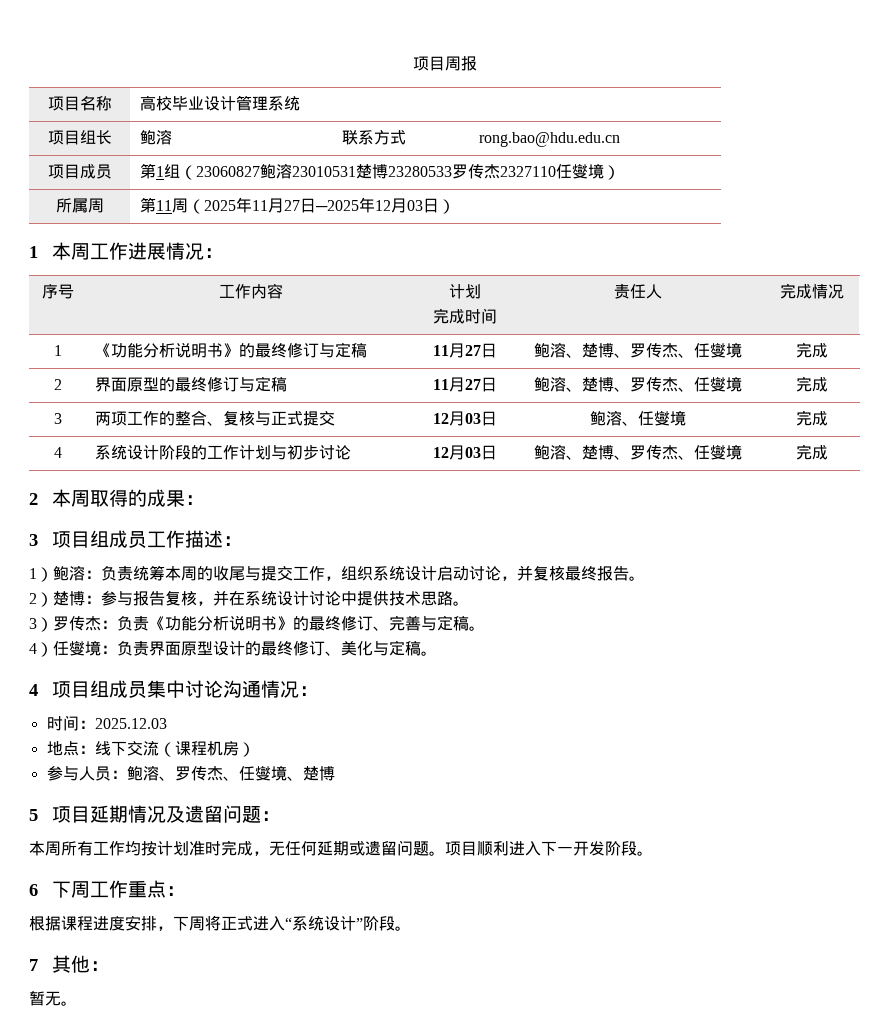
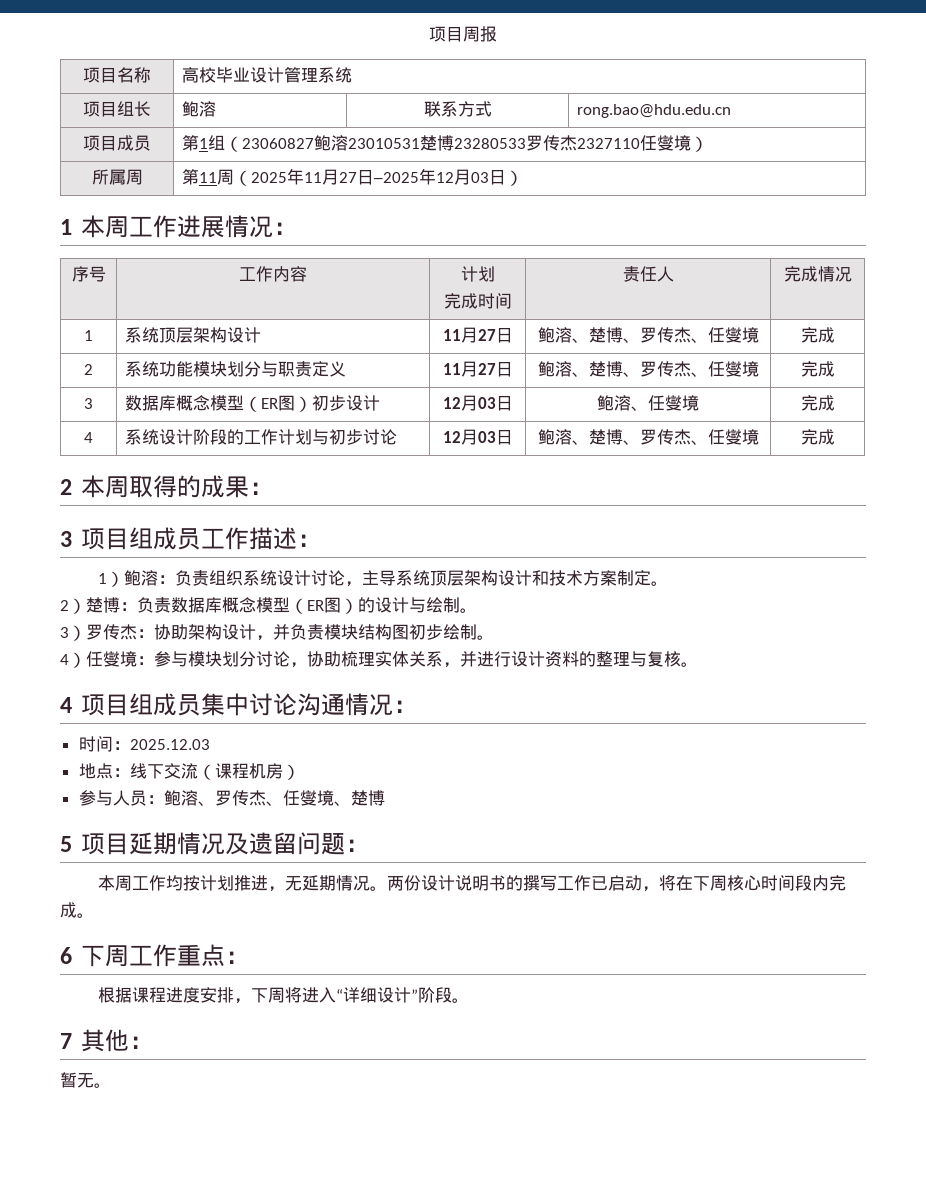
- 1 | 《功能分析说明书》的最终修订与定稿 | 11月27日 | 鲍溶、楚博、罗传杰、任燮境 | 完成
+ 1 | 系统顶层架构设计 | 11月27日 | 鲍溶、楚博、罗传杰、任燮境 | 完成
- 2 | 界面原型的最终修订与定稿 | 11月27日 | 鲍溶、楚博、罗传杰、任燮境 | 完成
+ 2 | 系统功能模块划分与职责定义 | 11月27日 | 鲍溶、楚博、罗传杰、任燮境 | 完成
- 3 | 两项工作的整合、复核与正式提交 | 12月03日 | 鲍溶、任燮境 | 完成
+ 3 | 数据库概念模型（ER图）初步设计 | 12月03日 | 鲍溶、任燮境 | 完成
- 1）鲍溶：负责统筹本周的收尾与提交工作，组织系统设计启动讨论，并复核最终报告。
- 2）楚博：参与报告复核，并在系统设计讨论中提供技术思路。
- 3）罗传杰：负责《功能分析说明书》的最终修订、完善与定稿。
- 4）任燮境：负责界面原型设计的最终修订、美化与定稿。
+ 1）鲍溶：负责组织系统设计讨论，主导系统顶层架构设计和技术方案制定。
+ 2）楚博：负责数据库概念模型（ER图）的设计与绘制。
+ 3）罗传杰：协助架构设计，并负责模块结构图初步绘制。
+ 4）任燮境：参与模块划分讨论，协助梳理实体关系，并进行设计资料的整理与复核。
- 本周所有工作均按计划准时完成，无任何延期或遗留问题。项目顺利进入下一开发阶段。
+ 本周工作均按计划推进，无延期情况。两份设计说明书的撰写工作已启动，将在下周核心时间段内完成。
- 根据课程进度安排，下周将正式进入“系统设计”阶段。
+ 根据课程进度安排，下周将进入“详细设计”阶段。

